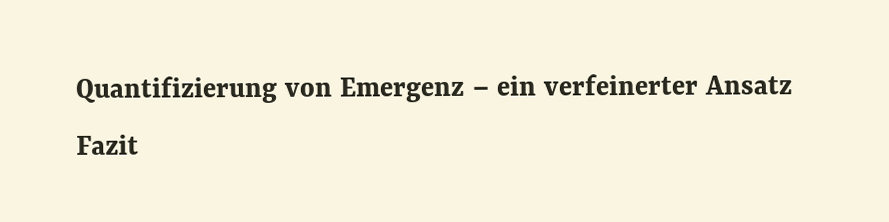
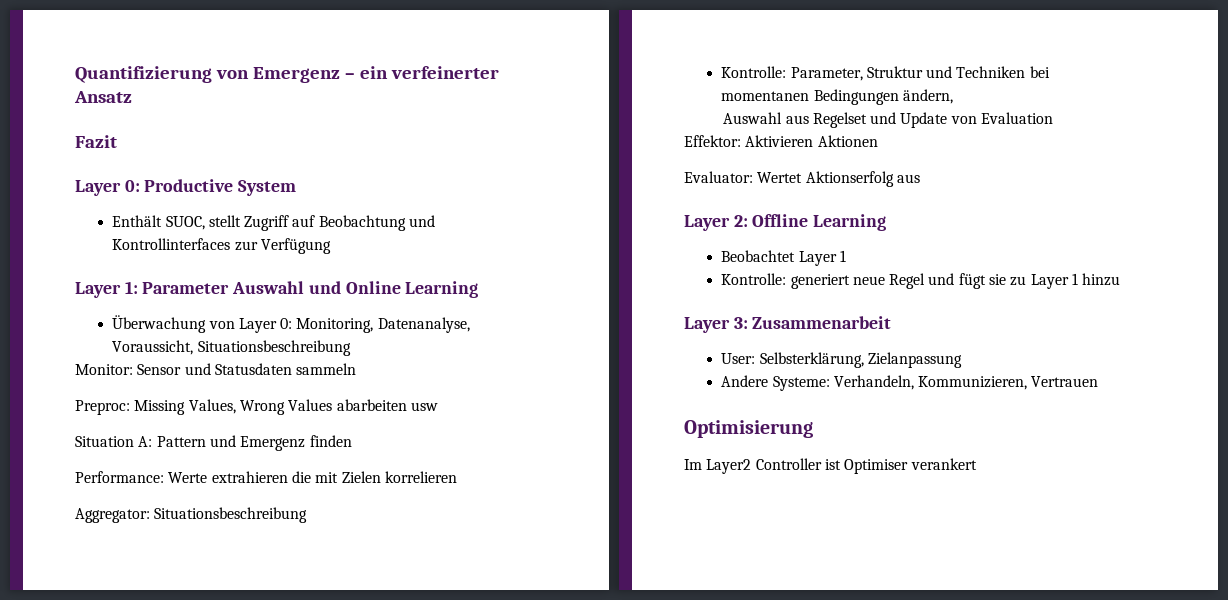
+ Layer 0: Productive System
+ Enthält SUOC, stellt Zugriff auf Beobachtung und Kontrollinterfaces zur Verfügung
+ Layer 1: Parameter Auswahl und Online Learning
+ Überwachung von Layer 0: Monitoring, Datenanalyse, Voraussicht, Situationsbeschreibung
+ Monitor: Sensor und Statusdaten sammeln
+ Preproc: Missing Values, Wrong Values abarbeiten usw
+ Situation A: Pattern und Emergenz finden
+ Performance: Werte extrahieren die mit Zielen korrelieren
+ Aggregator: Situationsbeschreibung
+ Kontrolle: Parameter, Struktur und Techniken bei momentanen Bedingungen ändern,
+ Auswahl aus Regelset und Update von Evaluation
+ Effektor: Aktivieren Aktionen
+ Evaluator: Wertet Aktionserfolg aus
+ Layer 2: Offline Learning
+ Beobachtet Layer 1
+ Kontrolle: generiert neue Regel und fügt sie zu Layer 1 hinzu
+ Layer 3: Zusammenarbeit
+ User: Selbsterklärung, Zielanpassung
+ Andere Systeme: Verhandeln, Kommunizieren, Vertrauen
+ Optimisierung
+ Im Layer2 Controller ist Optimiser verankert

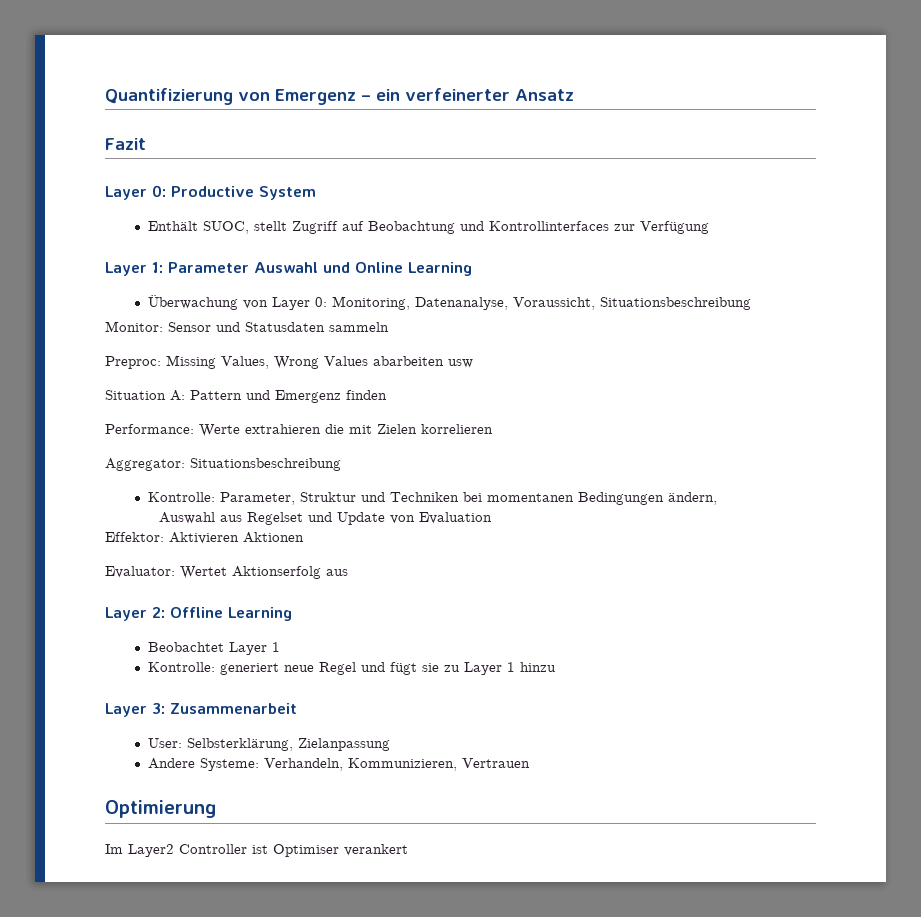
- Optimisierung
+ Optimierung

